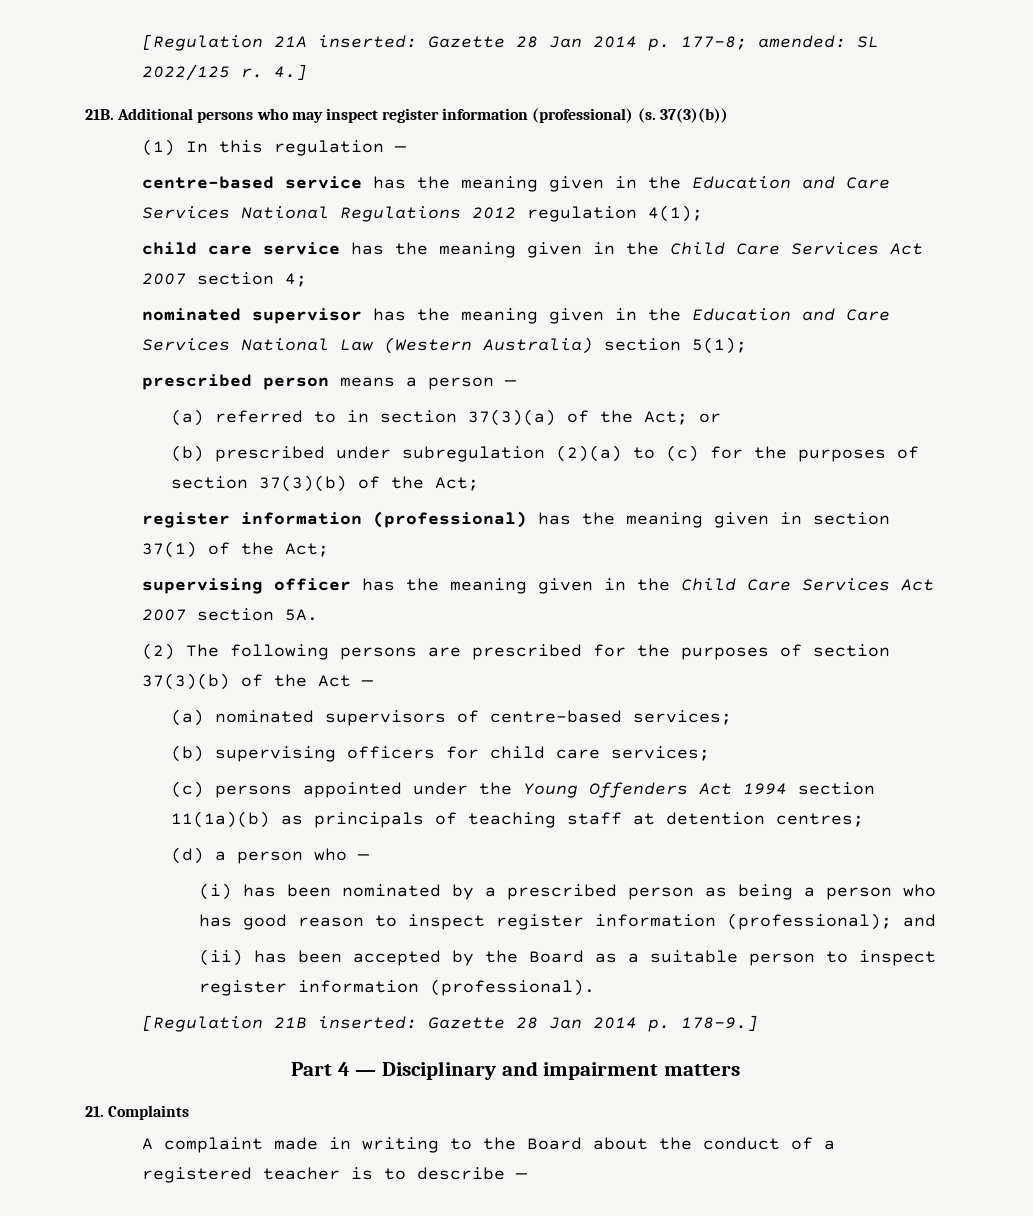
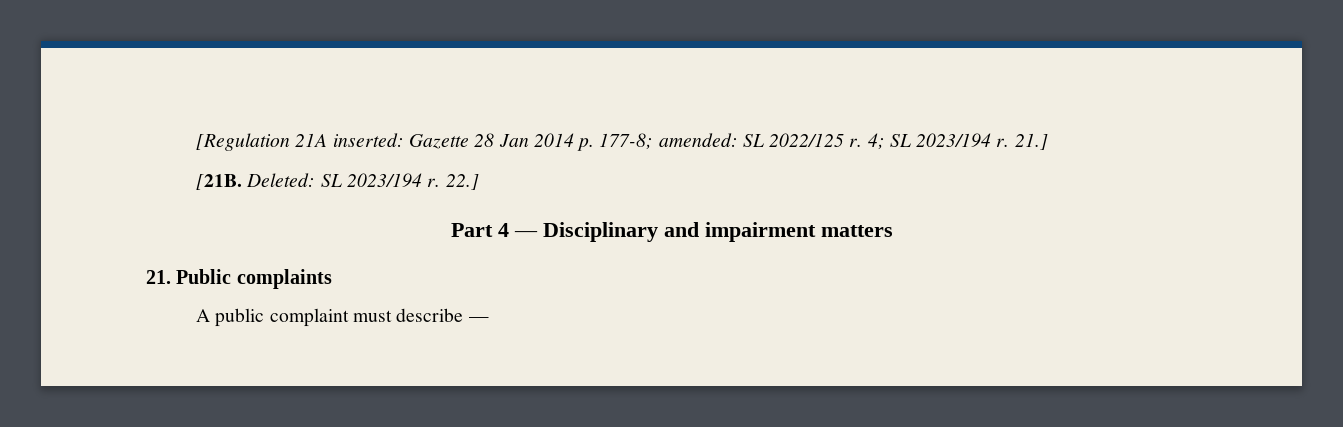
- 4.]
- 21B. Additional persons who may inspect register information (professional) (s. 37(3)(b))
- (1) In this regulation —
- centre-based service has the meaning given in the Education and Care Services National Regulations 2012 regulation 4(1);
- child care service has the meaning given in the Child Care Services Act 2007 section 4;
- nominated supervisor has the meaning given in the Education and Care Services National Law (Western Australia) section 5(1);
- prescribed person means a person —
- (a) referred to in section 37(3)(a) of the Act; or
- (b) prescribed under subregulation (2)(a) to (c) for the purposes of section 37(3)(b) of the Act;
- register information (professional) has the meaning given in section 37(1) of the Act;
- supervising officer has the meaning given in the Child Care Services Act 2007 section 5A.
- (2) The following persons are prescribed for the purposes of section 37(3)(b) of the Act —
- (a) nominated supervisors of centre-based services;
- (b) supervising officers for child care services;
- (c) persons appointed under the Young Offenders Act 1994 section 11(1a)(b) as principals of teaching staff at detention centres;
- (d) a person who —
- (i) has been nominated by a prescribed person as being a person who has good reason to inspect register information (professional); and
- (ii) has been accepted by the Board as a suitable person to inspect register information (professional).
- [Regulation 21B inserted: Gazette 28 Jan 2014 p. 178-9.]
+ 4; SL 2023/194 r. 21.]
+ [21B. Deleted: SL 2023/194 r. 22.]
- 21. Complaints
+ 21. Public complaints
- A complaint made in writing to the Board about the conduct of a registered teacher is to describe —
+ A public complaint must describe —

